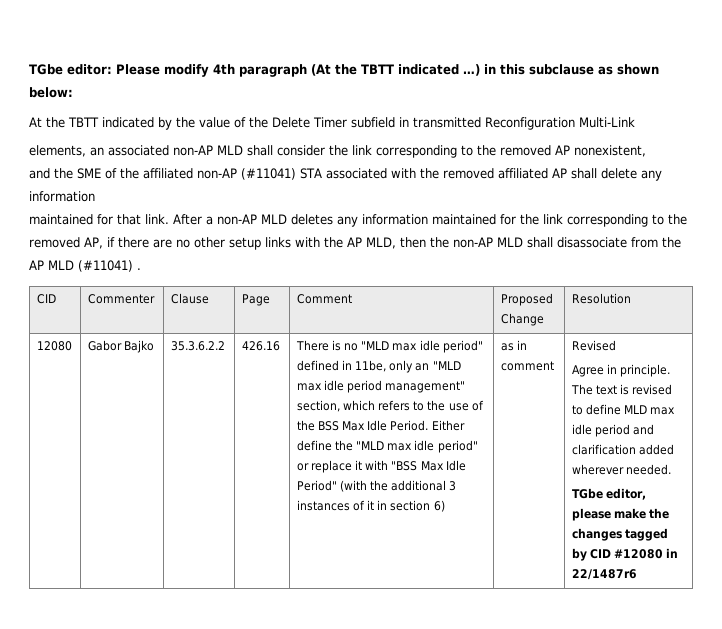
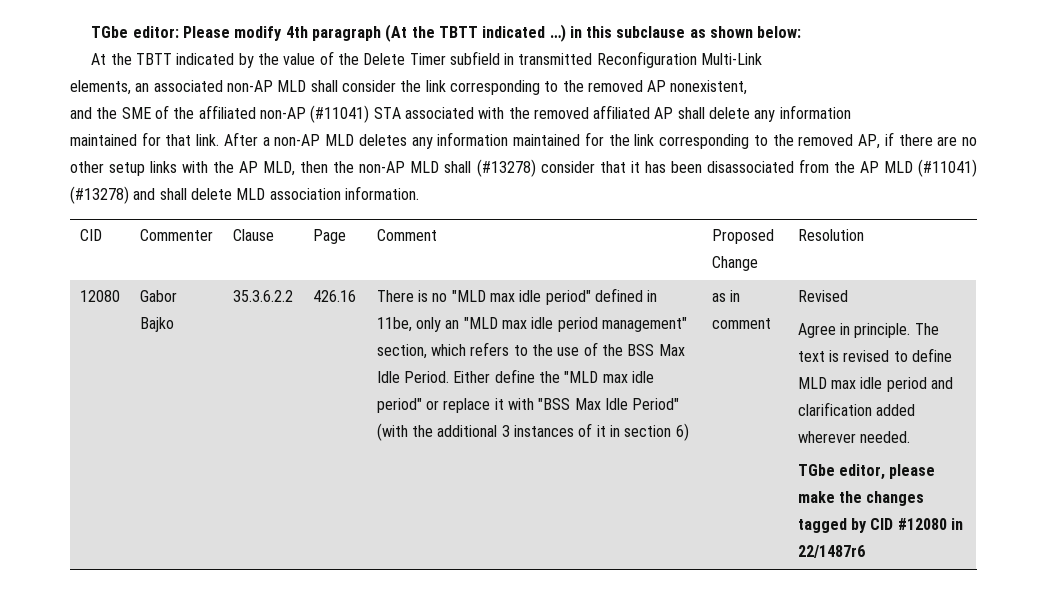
- After a non-AP MLD deletes any information maintained for the link corresponding to the removed AP, if there are no other setup links with the AP MLD, then the non-AP MLD shall disassociate from the AP MLD (#11041) .
+ After a non-AP MLD deletes any information maintained for the link corresponding to the removed AP, if there are no other setup links with the AP MLD, then the non-AP MLD shall (#13278) consider that it has been disassociated from the AP MLD (#11041) (#13278) and shall delete MLD association information.

